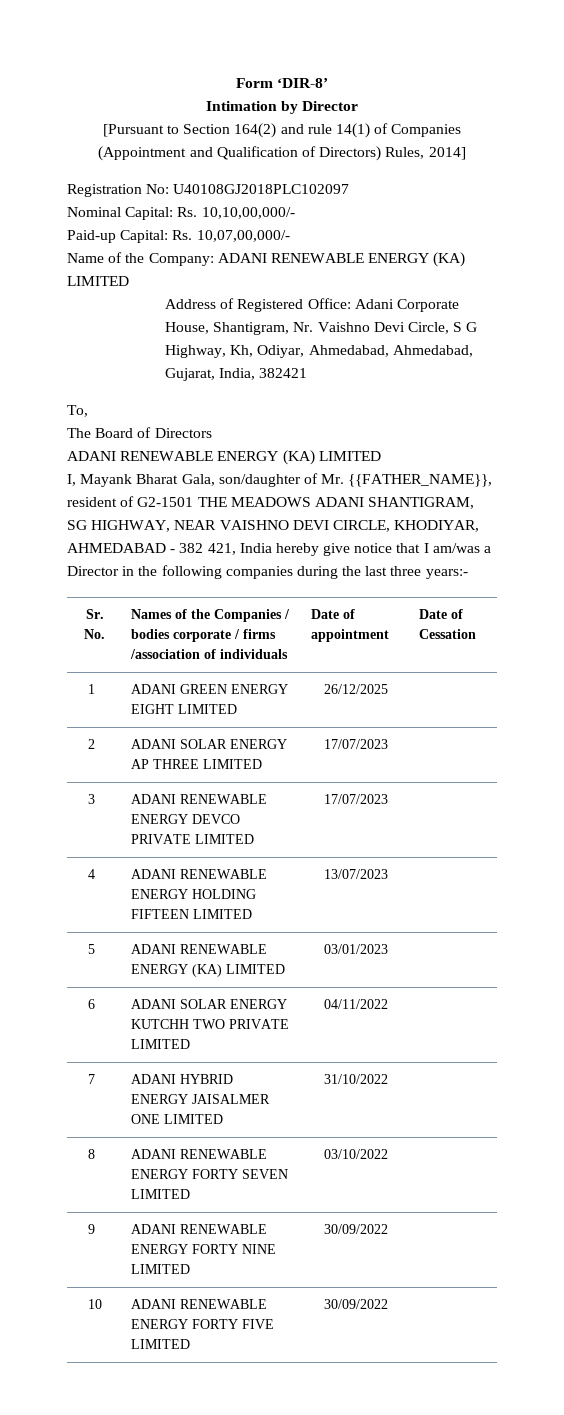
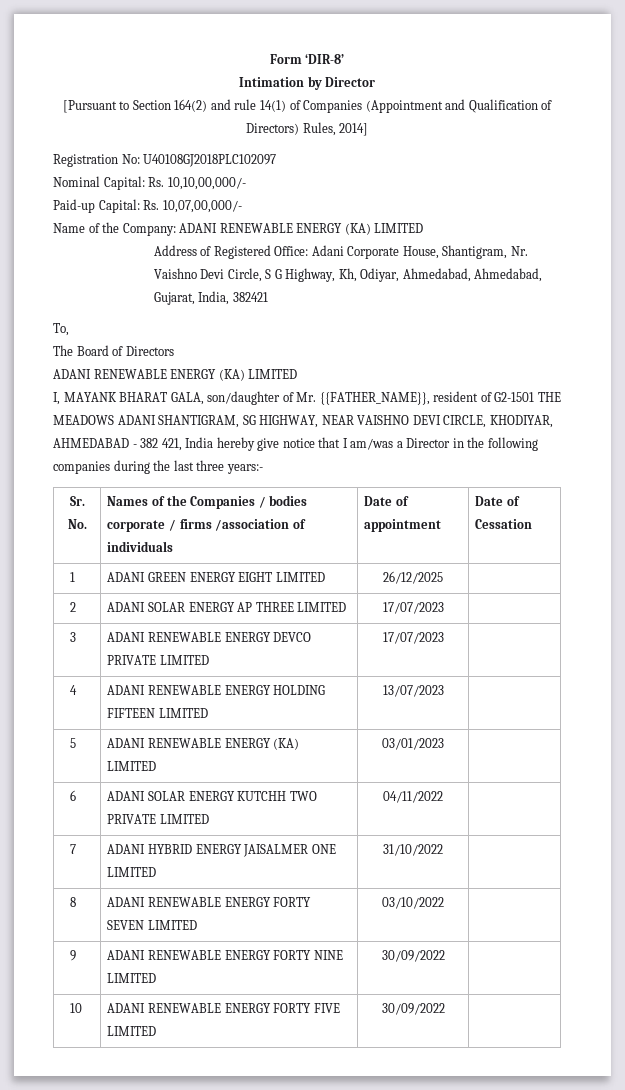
- I, Mayank Bharat Gala, son/daughter of Mr. {{FATHER_NAME}}, resident of G2-1501 THE MEADOWS ADANI SHANTIGRAM, SG HIGHWAY, NEAR VAISHNO DEVI CIRCLE, KHODIYAR, AHMEDABAD - 382 421, India hereby give notice that I am/was a Director in the following companies during the last three years:-
+ I, MAYANK BHARAT GALA, son/daughter of Mr. {{FATHER_NAME}}, resident of G2-1501 THE MEADOWS ADANI SHANTIGRAM, SG HIGHWAY, NEAR VAISHNO DEVI CIRCLE, KHODIYAR, AHMEDABAD - 382 421, India hereby give notice that I am/was a Director in the following companies during the last three years:-

